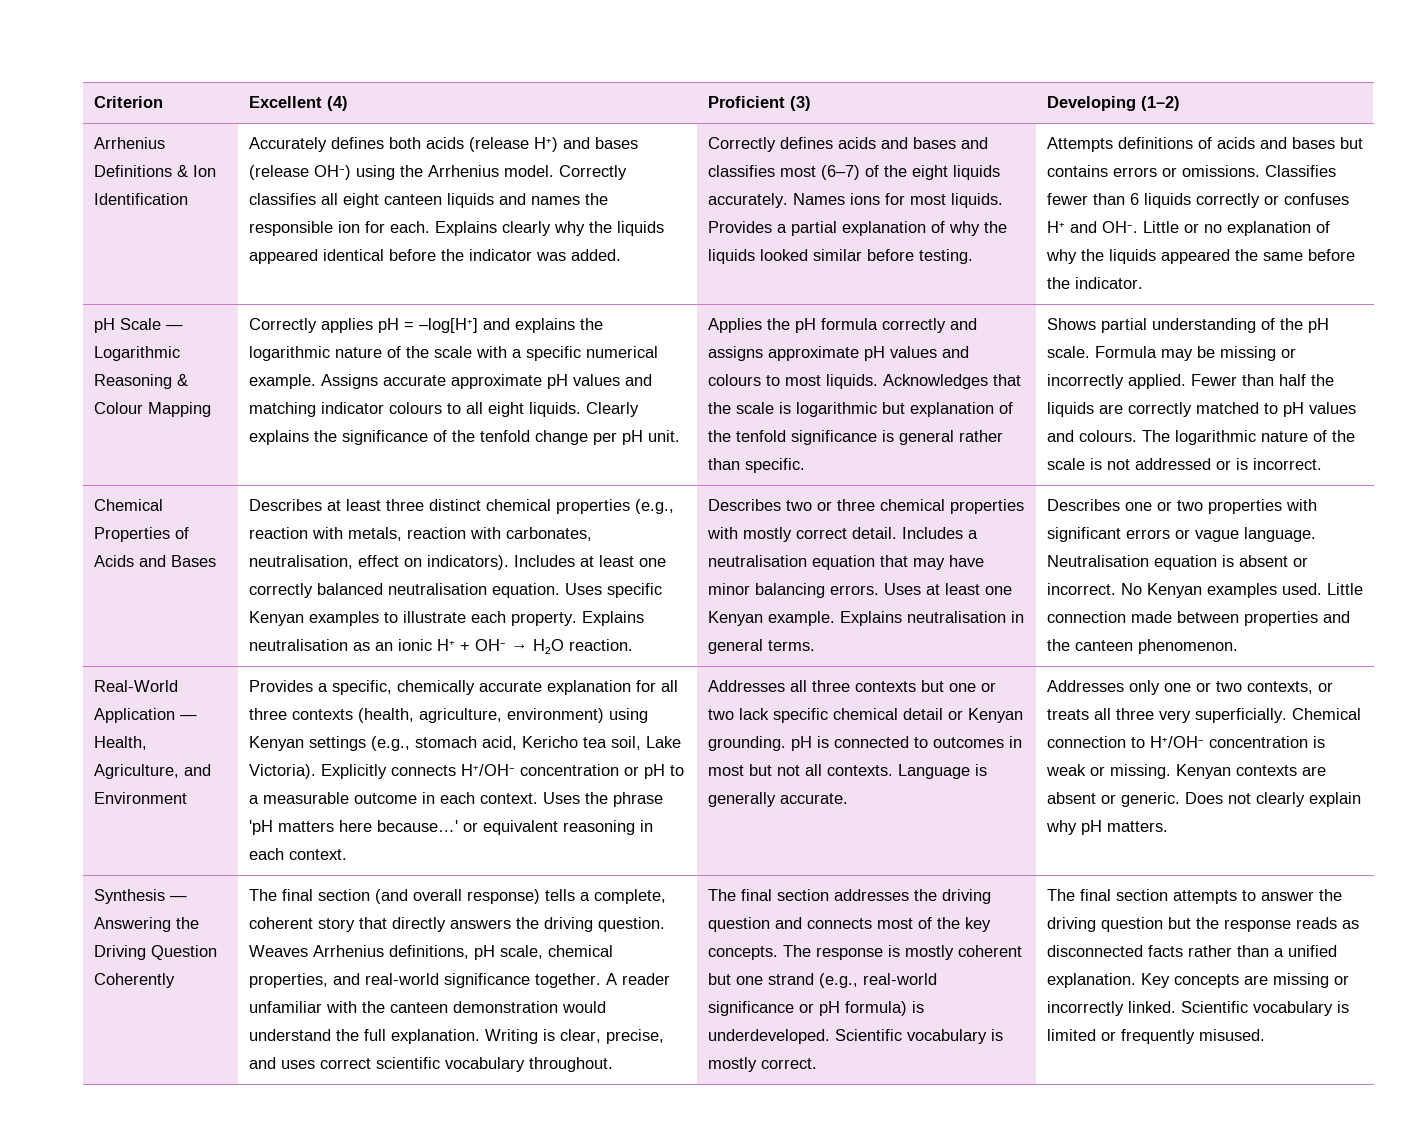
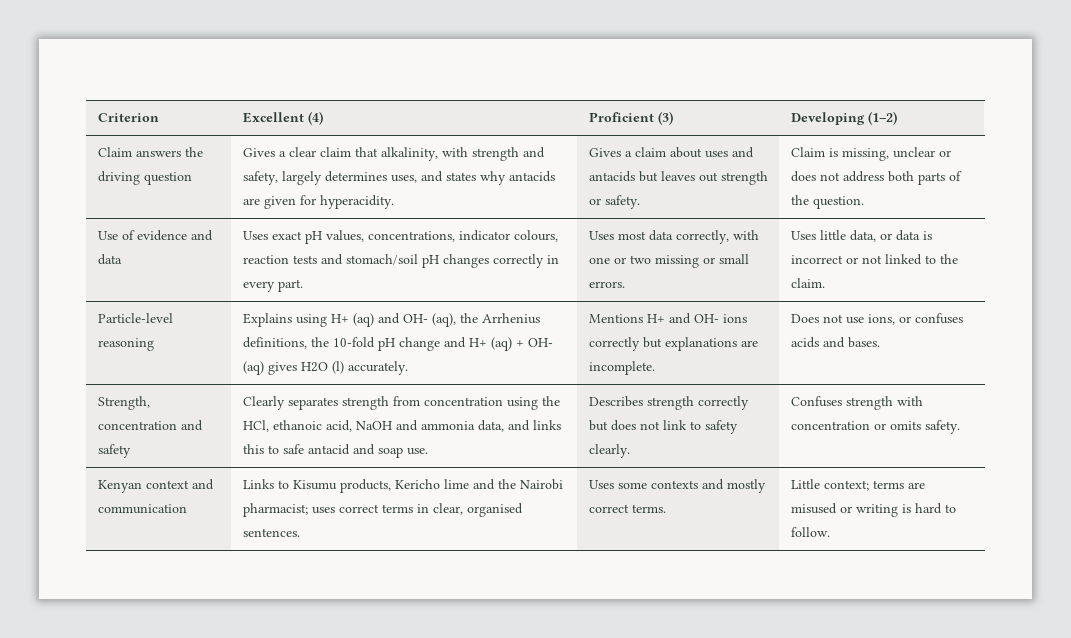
- Arrhenius Definitions & Ion Identification | Accurately defines both acids (release H⁺) and bases (release OH⁻) using the Arrhenius model. Correctly classifies all eight canteen liquids and names the responsible ion for each. Explains clearly why the liquids appeared identical before the indicator was added. | Correctly defines acids and bases and classifies most (6–7) of the eight liquids accurately. Names ions for most liquids. Provides a partial explanation of why the liquids looked similar before testing. | Attempts definitions of acids and bases but contains errors or omissions. Classifies fewer than 6 liquids correctly or confuses H⁺ and OH⁻. Little or no explanation of why the liquids appeared the same before the indicator.
- pH Scale — Logarithmic Reasoning & Colour Mapping | Correctly applies pH = –log[H⁺] and explains the logarithmic nature of the scale with a specific numerical example. Assigns accurate approximate pH values and matching indicator colours to all eight liquids. Clearly explains the significance of the tenfold change per pH unit. | Applies the pH formula correctly and assigns approximate pH values and colours to most liquids. Acknowledges that the scale is logarithmic but explanation of the tenfold significance is general rather than specific. | Shows partial understanding of the pH scale. Formula may be missing or incorrectly applied. Fewer than half the liquids are correctly matched to pH values and colours. The logarithmic nature of the scale is not addressed or is incorrect.
- Chemical Properties of Acids and Bases | Describes at least three distinct chemical properties (e.g., reaction with metals, reaction with carbonates, neutralisation, effect on indicators). Includes at least one correctly balanced neutralisation equation. Uses specific Kenyan examples to illustrate each property. Explains neutralisation as an ionic H⁺ + OH⁻ → H₂O reaction. | Describes two or three chemical properties with mostly correct detail. Includes a neutralisation equation that may have minor balancing errors. Uses at least one Kenyan example. Explains neutralisation in general terms. | Describes one or two properties with significant errors or vague language. Neutralisation equation is absent or incorrect. No Kenyan examples used. Little connection made between properties and the canteen phenomenon.
- Real-World Application — Health, Agriculture, and Environment | Provides a specific, chemically accurate explanation for all three contexts (health, agriculture, environment) using Kenyan settings (e.g., stomach acid, Kericho tea soil, Lake Victoria). Explicitly connects H⁺/OH⁻ concentration or pH to a measurable outcome in each context. Uses the phrase 'pH matters here because…' or equivalent reasoning in each context. | Addresses all three contexts but one or two lack specific chemical detail or Kenyan grounding. pH is connected to outcomes in most but not all contexts. Language is generally accurate. | Addresses only one or two contexts, or treats all three very superficially. Chemical connection to H⁺/OH⁻ concentration is weak or missing. Kenyan contexts are absent or generic. Does not clearly explain why pH matters.
- Synthesis — Answering the Driving Question Coherently | The final section (and overall response) tells a complete, coherent story that directly answers the driving question. Weaves Arrhenius definitions, pH scale, chemical properties, and real-world significance together. A reader unfamiliar with the canteen demonstration would understand the full explanation. Writing is clear, precise, and uses correct scientific vocabulary throughout. | The final section addresses the driving question and connects most of the key concepts. The response is mostly coherent but one strand (e.g., real-world significance or pH formula) is underdeveloped. Scientific vocabulary is mostly correct. | The final section attempts to answer the driving question but the response reads as disconnected facts rather than a unified explanation. Key concepts are missing or incorrectly linked. Scientific vocabulary is limited or frequently misused.
+ Claim answers the driving question | Gives a clear claim that alkalinity, with strength and safety, largely determines uses, and states why antacids are given for hyperacidity. | Gives a claim about uses and antacids but leaves out strength or safety. | Claim is missing, unclear or does not address both parts of the question.
+ Use of evidence and data | Uses exact pH values, concentrations, indicator colours, reaction tests and stomach/soil pH changes correctly in every part. | Uses most data correctly, with one or two missing or small errors. | Uses little data, or data is incorrect or not linked to the claim.
+ Particle-level reasoning | Explains using H+ (aq) and OH- (aq), the Arrhenius definitions, the 10-fold pH change and H+ (aq) + OH- (aq) gives H2O (l) accurately. | Mentions H+ and OH- ions correctly but explanations are incomplete. | Does not use ions, or confuses acids and bases.
+ Strength, concentration and safety | Clearly separates strength from concentration using the HCl, ethanoic acid, NaOH and ammonia data, and links this to safe antacid and soap use. | Describes strength correctly but does not link to safety clearly. | Confuses strength with concentration or omits safety.
+ Kenyan context and communication | Links to Kisumu products, Kericho lime and the Nairobi pharmacist; uses correct terms in clear, organised sentences. | Uses some contexts and mostly correct terms. | Little context; terms are misused or writing is hard to follow.

